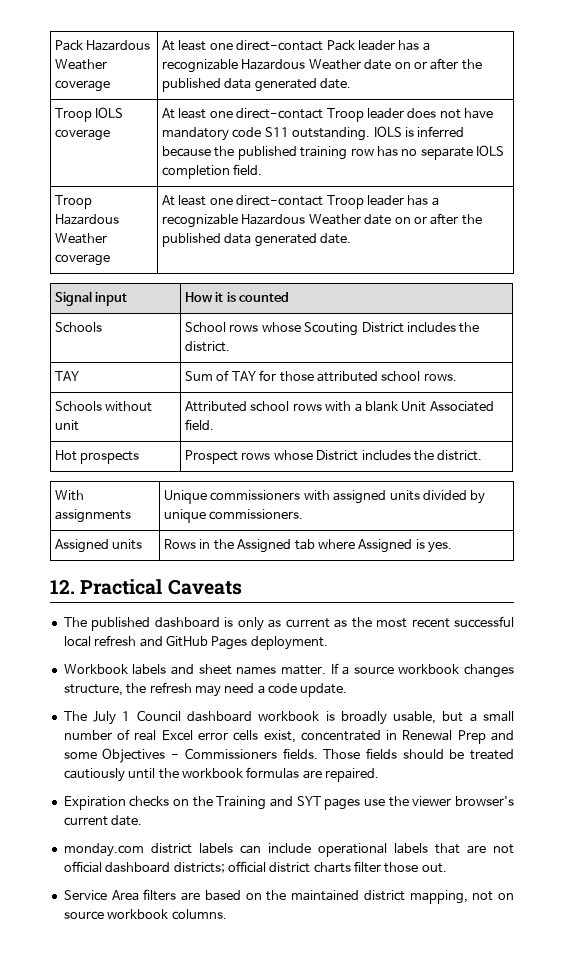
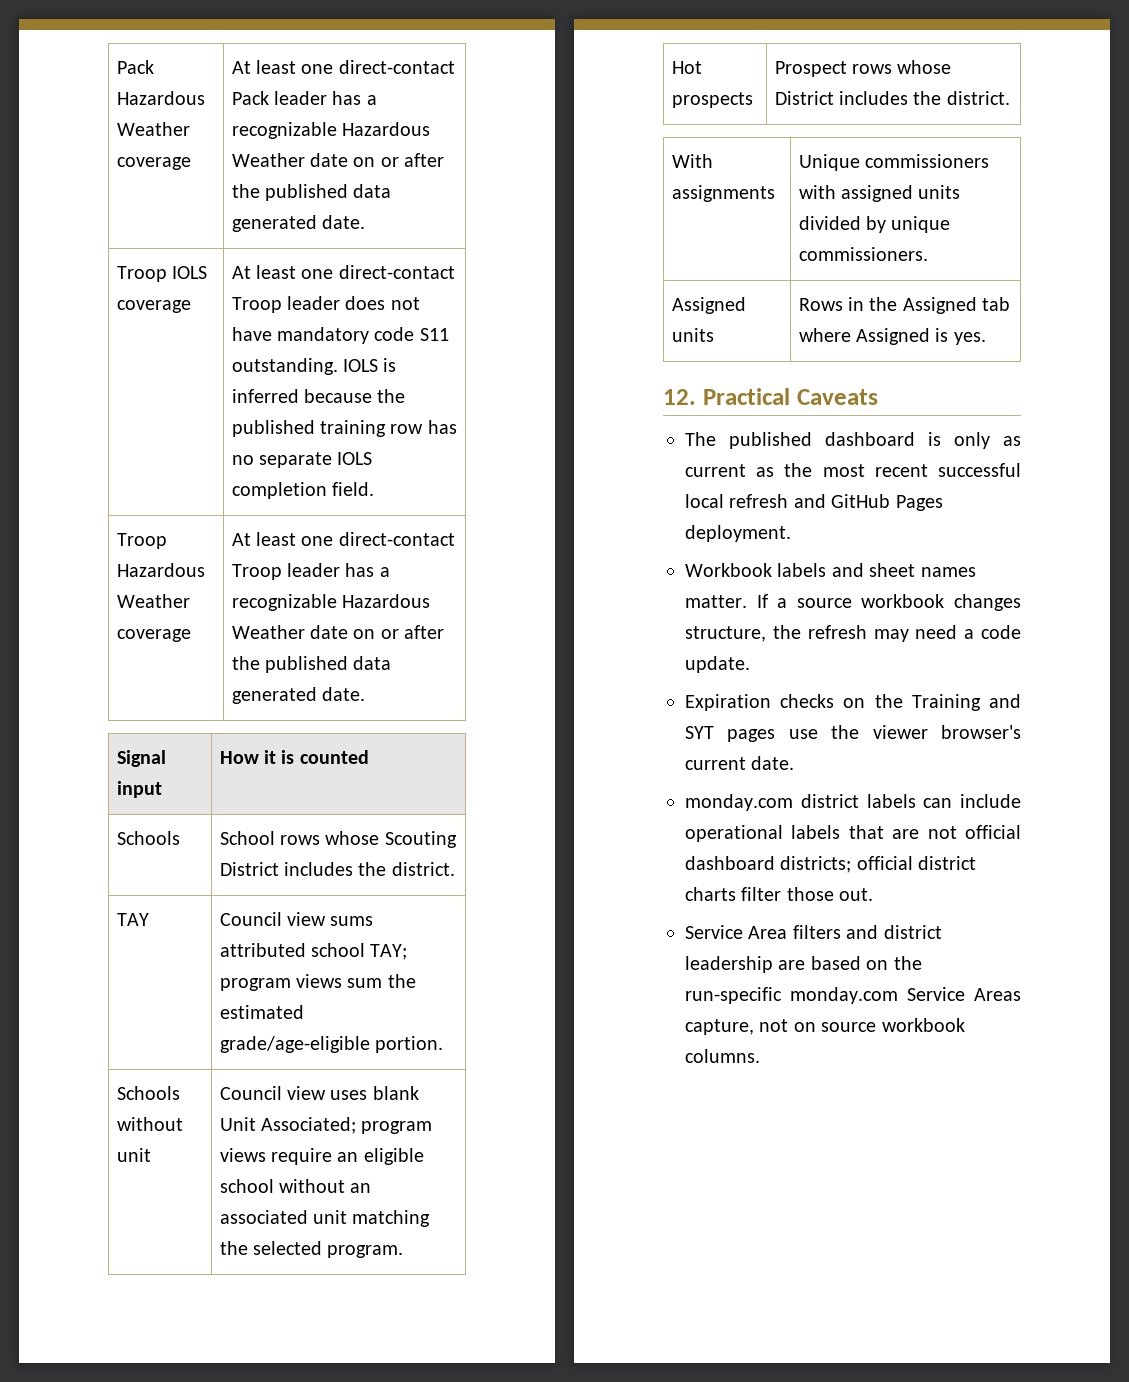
- TAY | Sum of TAY for those attributed school rows.
- Schools without unit | Attributed school rows with a blank Unit Associated field.
+ TAY | Council view sums attributed school TAY; program views sum the estimated grade/age-eligible portion.
+ Schools without unit | Council view uses blank Unit Associated; program views require an eligible school without an associated unit matching the selected program.
- The July 1 Council dashboard workbook is broadly usable, but a small number of real Excel error cells exist, concentrated in Renewal Prep and some Objectives - Commissioners fields. Those fields should be treated cautiously until the workbook formulas are repaired.
- Service Area filters are based on the maintained district mapping, not on source workbook columns.
+ Service Area filters and district leadership are based on the run-specific monday.com Service Areas capture, not on source workbook columns.

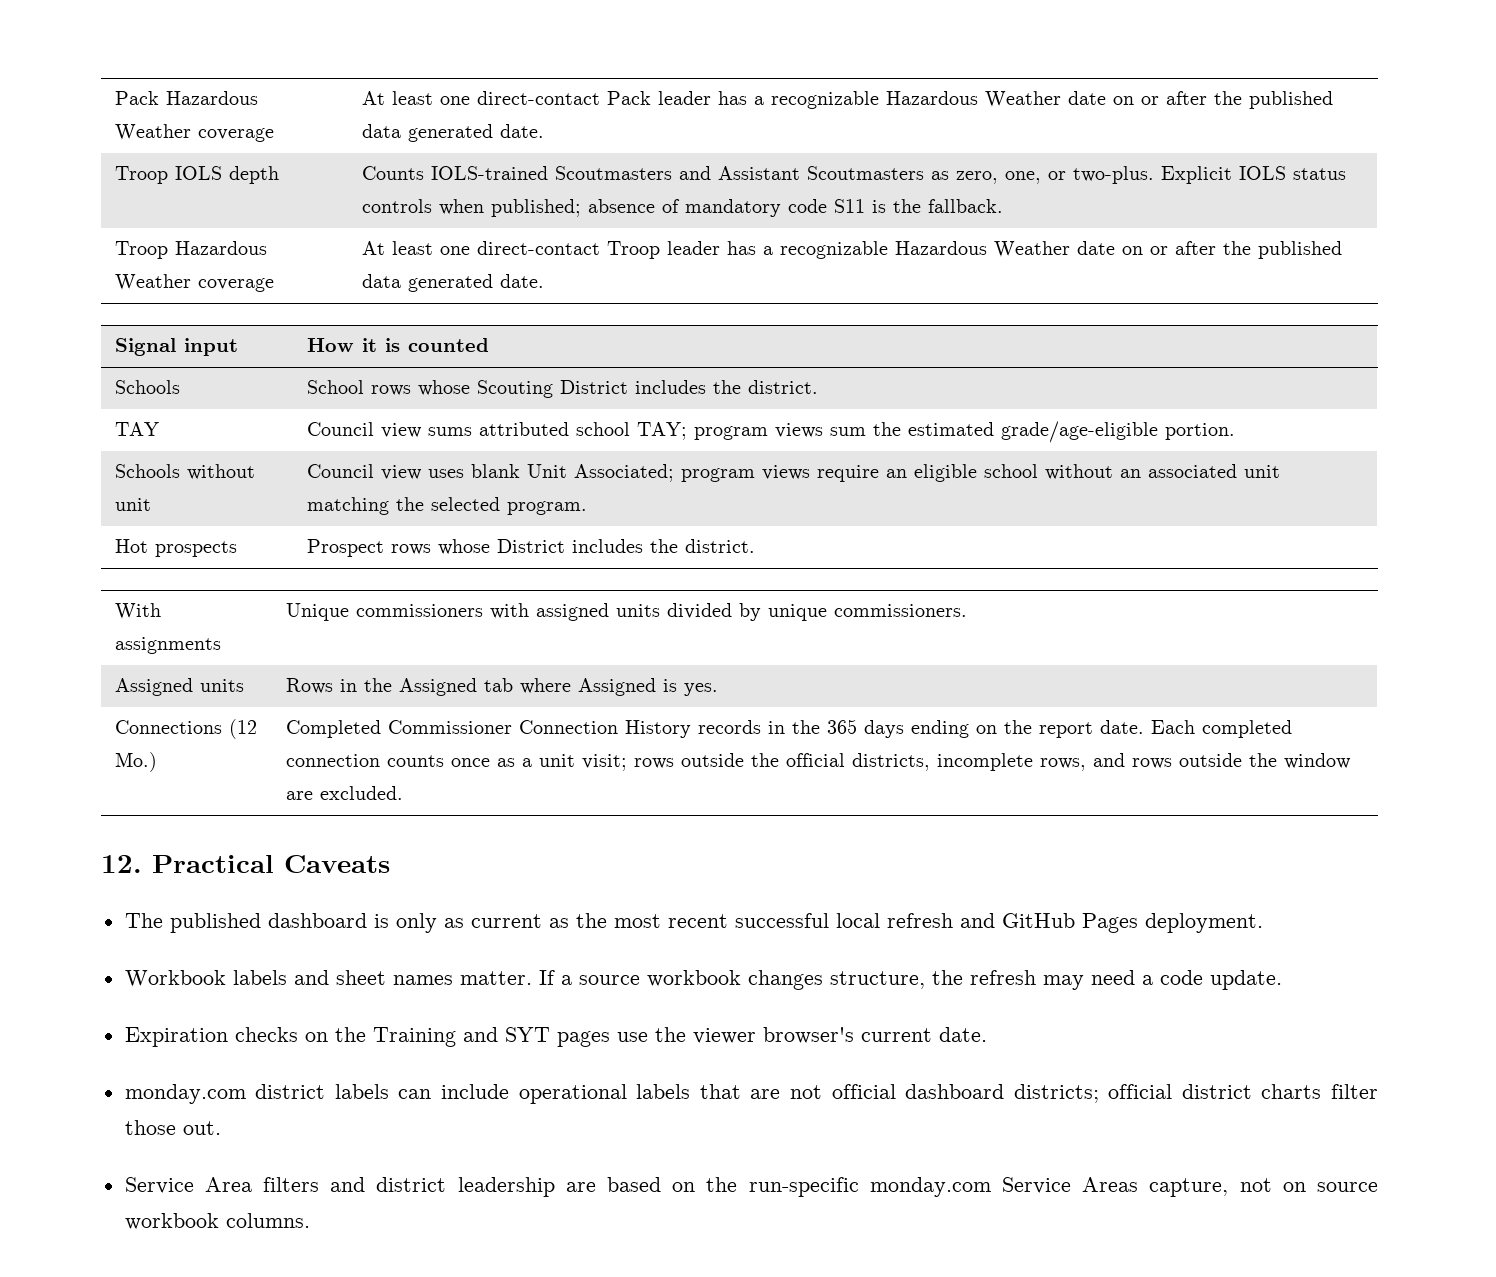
- Troop IOLS coverage | At least one direct-contact Troop leader does not have mandatory code S11 outstanding. IOLS is inferred because the published training row has no separate IOLS completion field.
+ Troop IOLS depth | Counts IOLS-trained Scoutmasters and Assistant Scoutmasters as zero, one, or two-plus. Explicit IOLS status controls when published; absence of mandatory code S11 is the fallback.
+ Connections (12 Mo.) | Completed Commissioner Connection History records in the 365 days ending on the report date. Each completed connection counts once as a unit visit; rows outside the official districts, incomplete rows, and rows outside the window are excluded.

